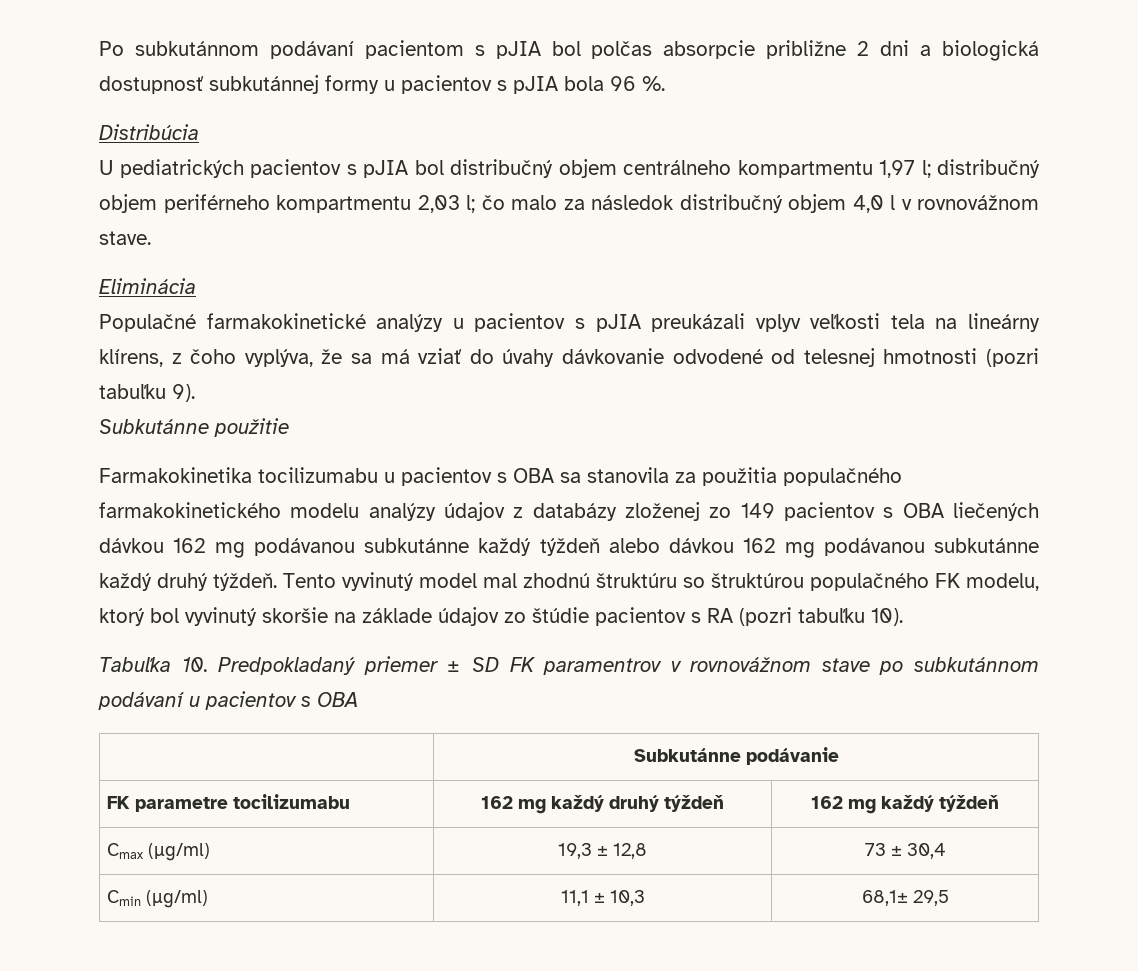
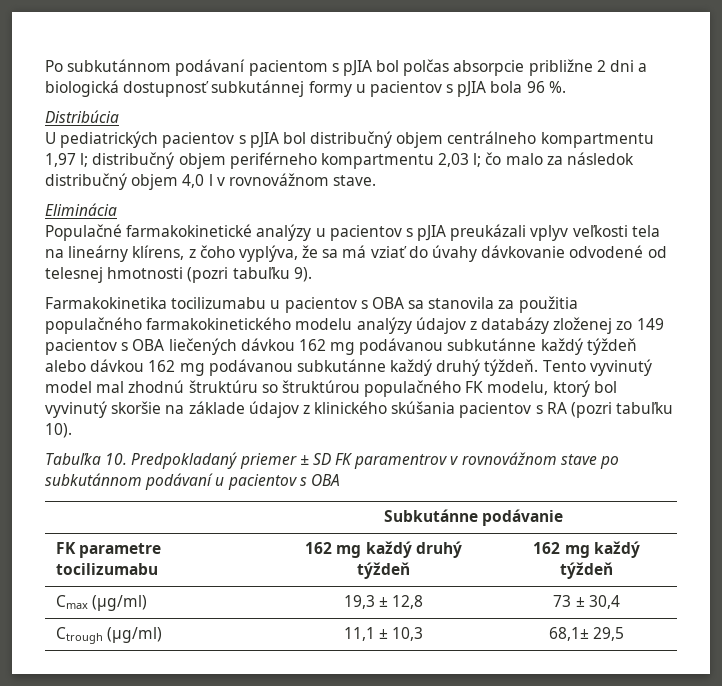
- Subkutánne použitie
- Tento vyvinutý model mal zhodnú štruktúru so štruktúrou populačného FK modelu, ktorý bol vyvinutý skoršie na základe údajov zo štúdie pacientov s RA (pozri tabuľku 10).
+ Tento vyvinutý model mal zhodnú štruktúru so štruktúrou populačného FK modelu, ktorý bol vyvinutý skoršie na základe údajov z klinického skúšania pacientov s RA (pozri tabuľku 10).
- Cmin (µg/ml) | 11,1 ± 10,3 | 68,1± 29,5
+ Ctrough (µg/ml) | 11,1 ± 10,3 | 68,1± 29,5

